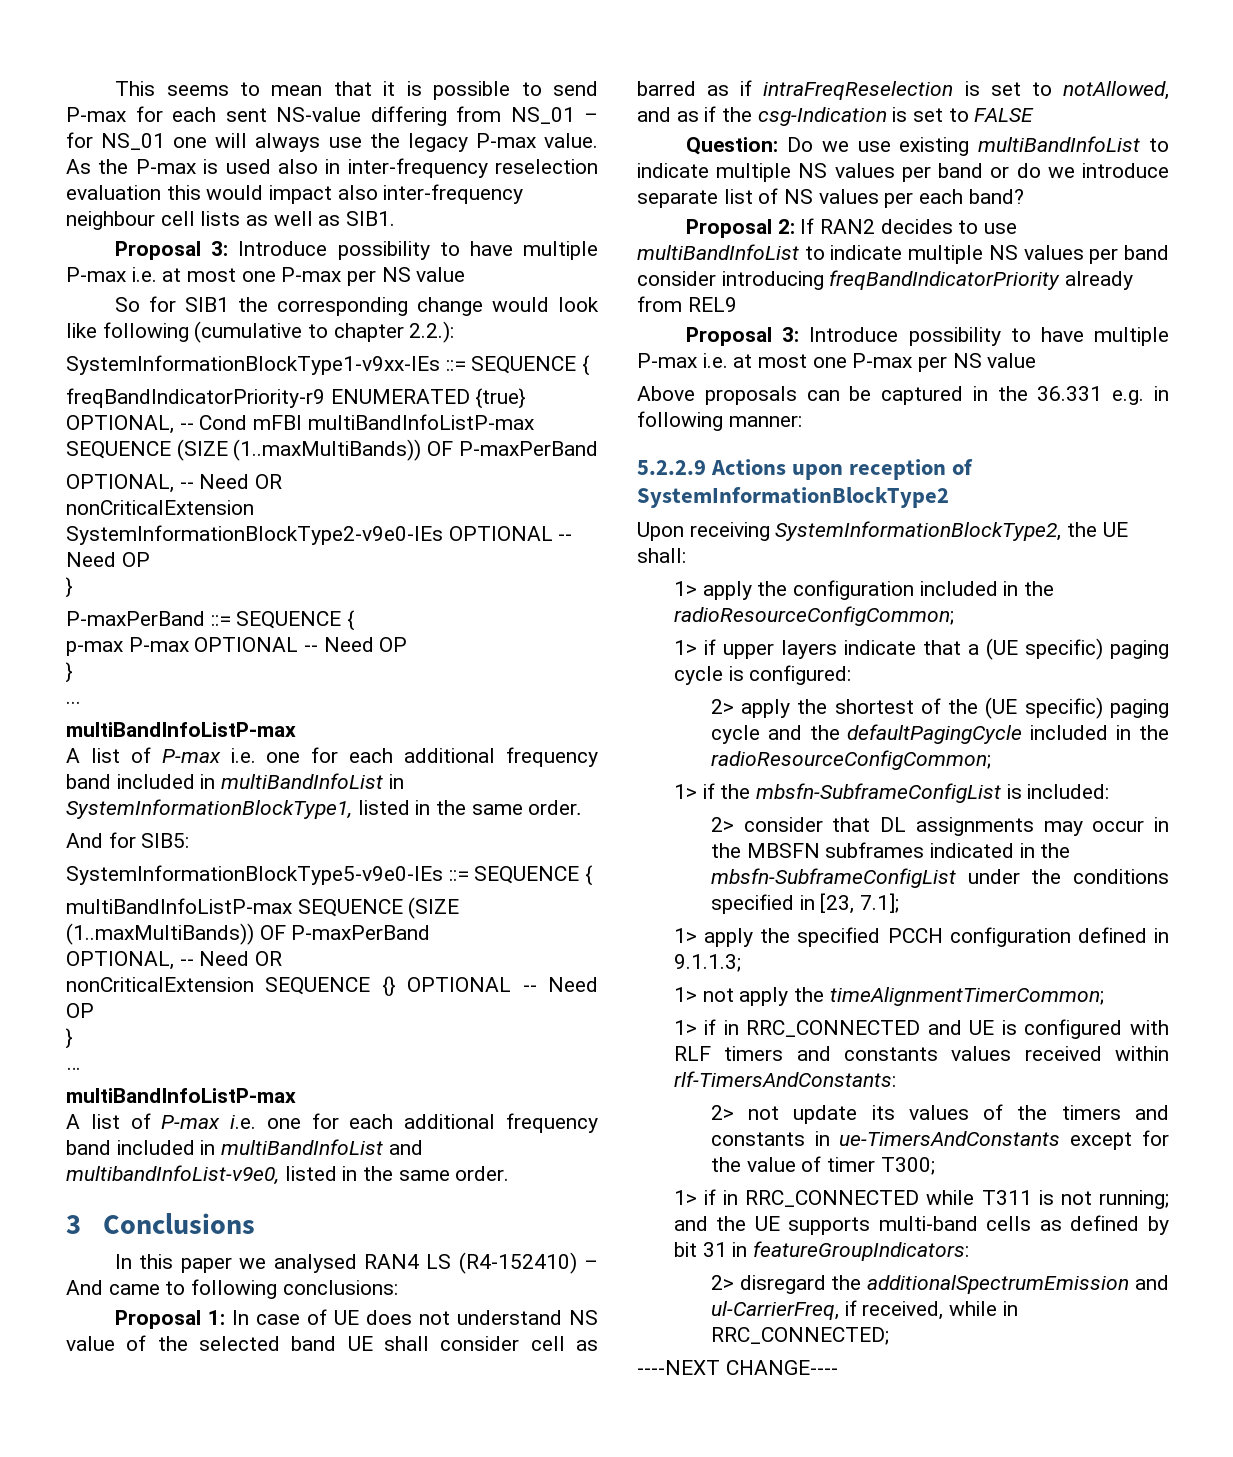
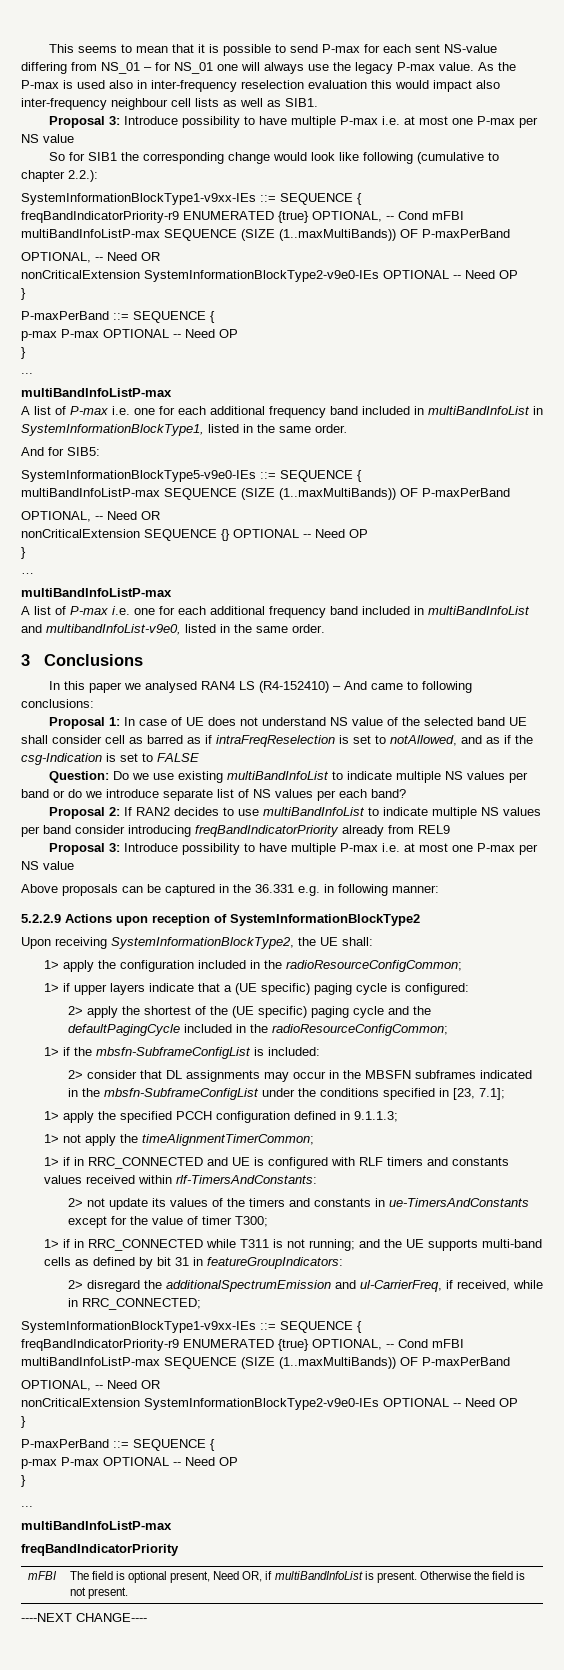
  2> disregard the additionalSpectrumEmission and ul-CarrierFreq, if received, while in RRC_CONNECTED;
+ SystemInformationBlockType1-v9xx-IEs ::= SEQUENCE {
+ freqBandIndicatorPriority-r9 ENUMERATED {true} OPTIONAL, -- Cond mFBI multiBandInfoListP-max SEQUENCE (SIZE (1..maxMultiBands)) OF P-maxPerBand
+ OPTIONAL, -- Need OR
+ nonCriticalExtension SystemInformationBlockType2-v9e0-IEs OPTIONAL -- Need OP
+ }
+ P-maxPerBand ::= SEQUENCE {
+ p-max P-max OPTIONAL -- Need OP
+ }
+ ...
+ multiBandInfoListP-max
+ freqBandIndicatorPriority
+ mFBI | The field is optional present, Need OR, if multiBandInfoList is present. Otherwise the field is not present.

